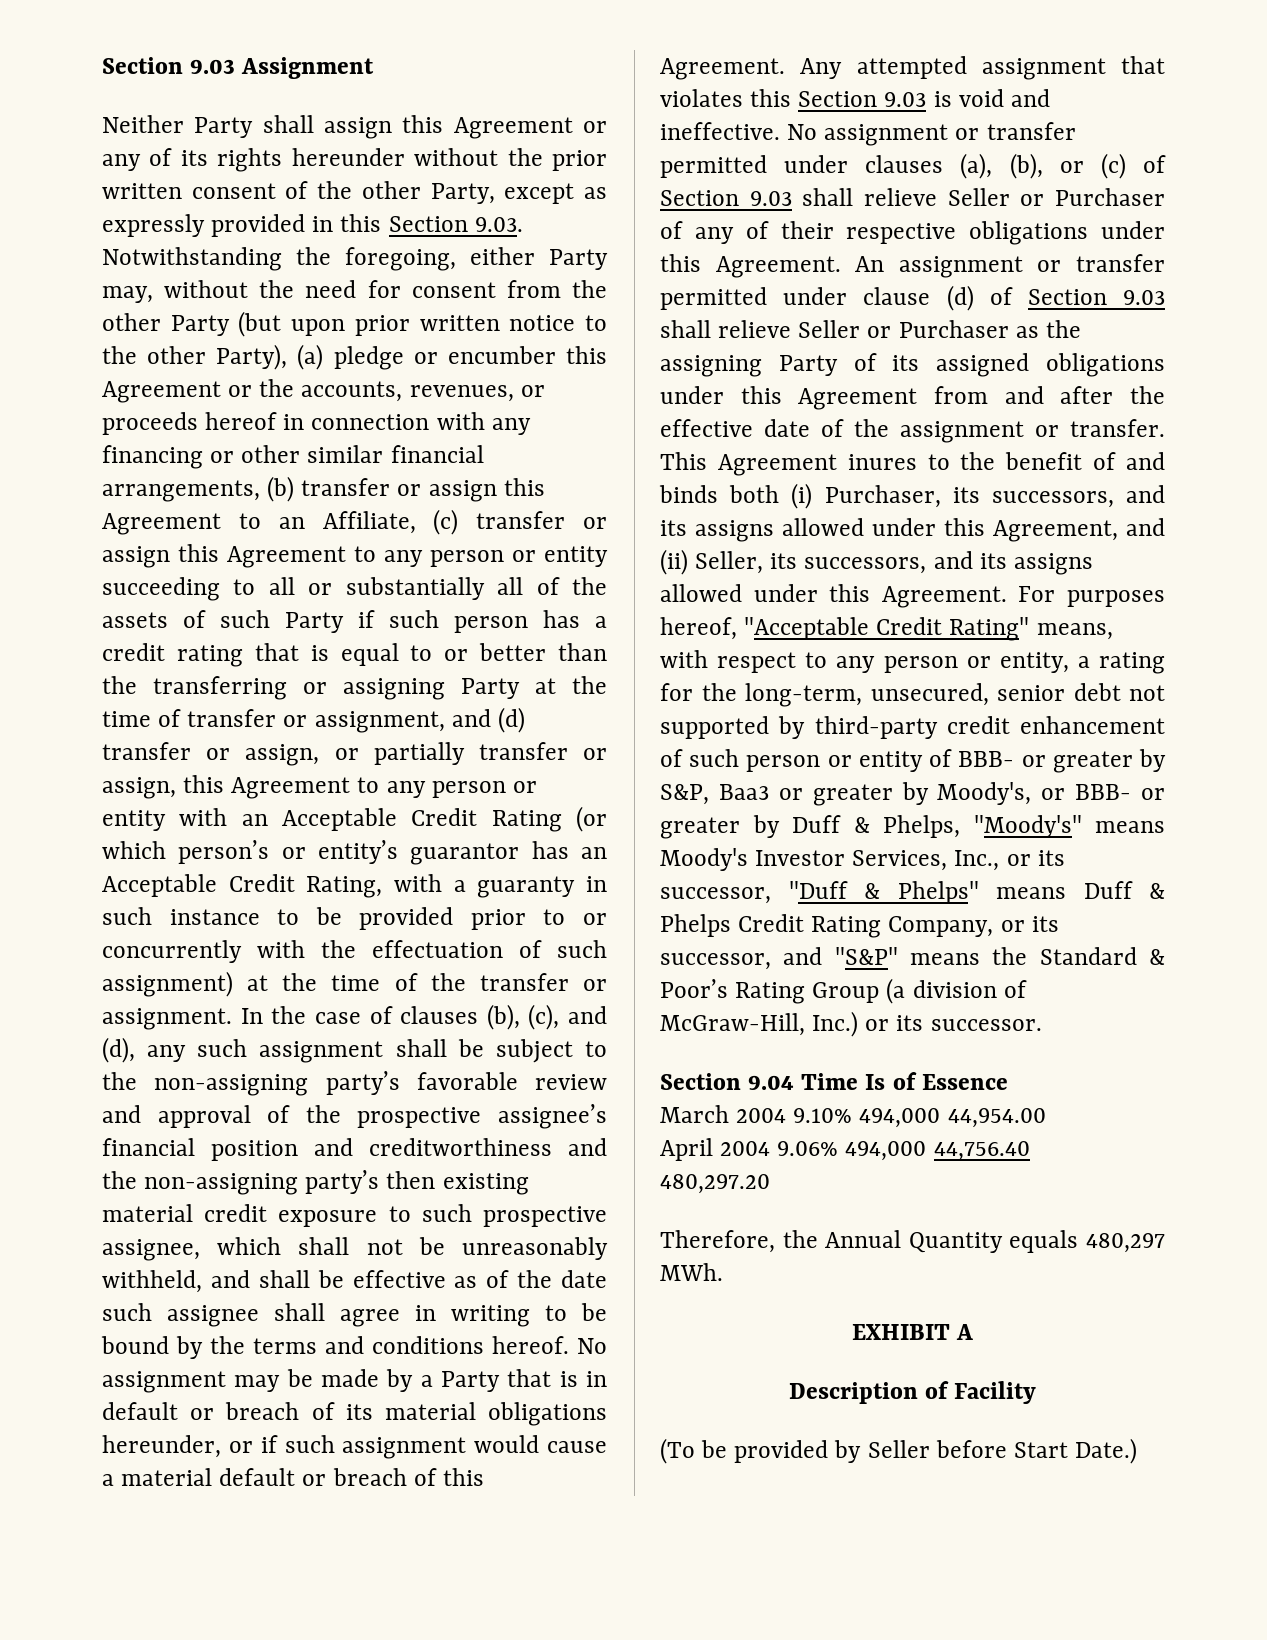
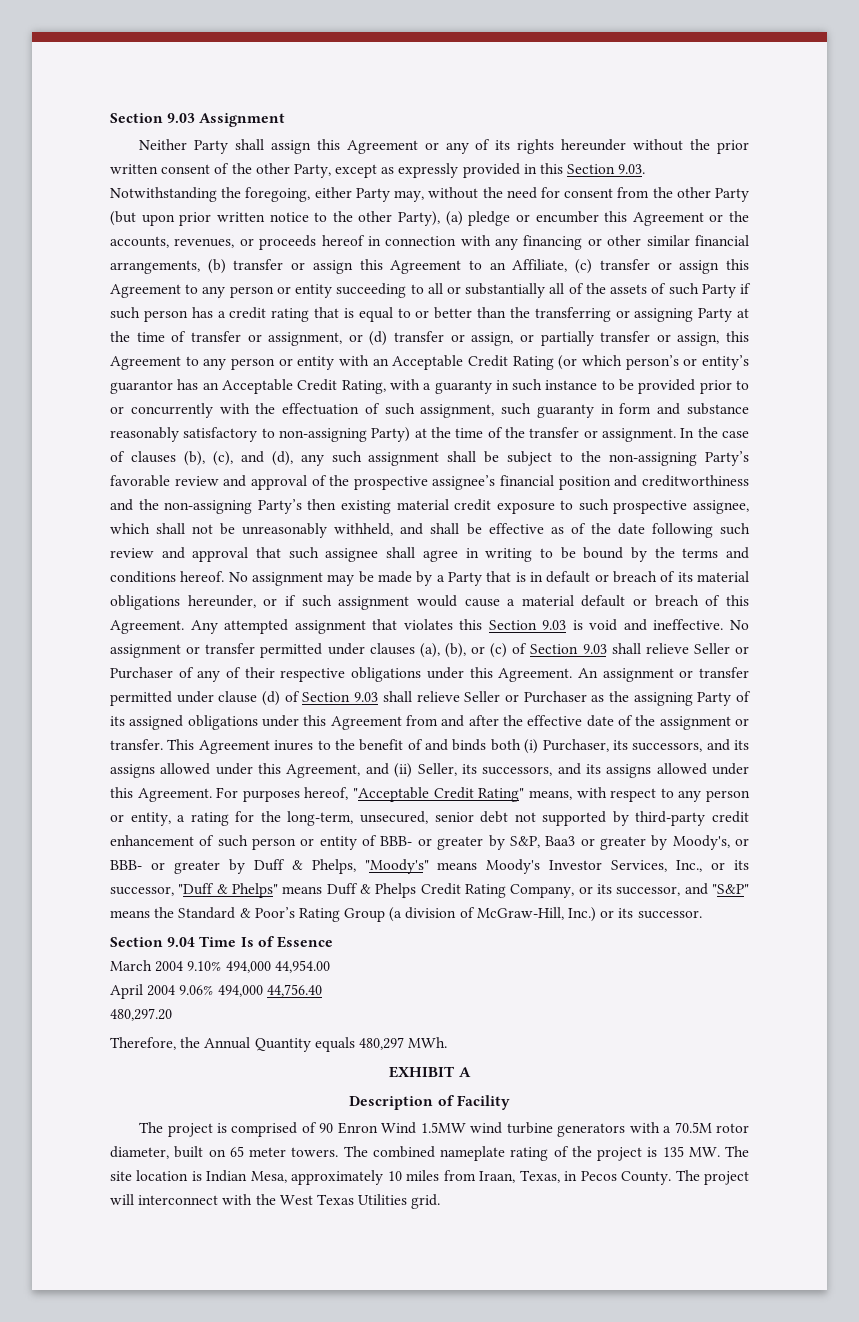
- Neither Party shall assign this Agreement or any of its rights hereunder without the prior written consent of the other Party, except as expressly provided in this Section 9.03. Notwithstanding the foregoing, either Party may, without the need for consent from the other Party (but upon prior written notice to the other Party), (a) pledge or encumber this Agreement or the accounts, revenues, or proceeds hereof in connection with any financing or other similar financial arrangements, (b) transfer or assign this Agreement to an Affiliate, (c) transfer or assign this Agreement to any person or entity succeeding to all or substantially all of the assets of such Party if such person has a credit rating that is equal to or better than the transferring or assigning Party at the time of transfer or assignment, and (d) transfer or assign, or partially transfer or assign, this Agreement to any person or entity with an Acceptable Credit Rating (or which person’s or entity’s guarantor has an Acceptable Credit Rating, with a guaranty in such instance to be provided prior to or concurrently with the effectuation of such assignment) at the time of the transfer or assignment.
+ Neither Party shall assign this Agreement or any of its rights hereunder without the prior written consent of the other Party, except as expressly provided in this Section 9.03. Notwithstanding the foregoing, either Party may, without the need for consent from the other Party (but upon prior written notice to the other Party), (a) pledge or encumber this Agreement or the accounts, revenues, or proceeds hereof in connection with any financing or other similar financial arrangements, (b) transfer or assign this Agreement to an Affiliate, (c) transfer or assign this Agreement to any person or entity succeeding to all or substantially all of the assets of such Party if such person has a credit rating that is equal to or better than the transferring or assigning Party at the time of transfer or assignment, or (d) transfer or assign, or partially transfer or assign, this Agreement to any person or entity with an Acceptable Credit Rating (or which person’s or entity’s guarantor has an Acceptable Credit Rating, with a guaranty in such instance to be provided prior to or concurrently with the effectuation of such assignment, such guaranty in form and substance reasonably satisfactory to non-assigning Party) at the time of the transfer or assignment.
- In the case of clauses (b), (c), and (d), any such assignment shall be subject to the non-assigning party’s favorable review and approval of the prospective assignee’s financial position and creditworthiness and the non-assigning party’s then existing material credit exposure to such prospective assignee, which shall not be unreasonably withheld, and shall be effective as of the date such assignee shall agree in writing to be bound by the terms and conditions hereof.
+ In the case of clauses (b), (c), and (d), any such assignment shall be subject to the non-assigning Party’s favorable review and approval of the prospective assignee’s financial position and creditworthiness and the non-assigning Party’s then existing material credit exposure to such prospective assignee, which shall not be unreasonably withheld, and shall be effective as of the date following such review and approval that such assignee shall agree in writing to be bound by the terms and conditions hereof.
- (To be provided by Seller before Start Date.)
+ The project is comprised of 90 Enron Wind 1.5MW wind turbine generators with a 70.5M rotor diameter, built on 65 meter towers. The combined nameplate rating of the project is 135 MW. The site location is Indian Mesa, approximately 10 miles from Iraan, Texas, in Pecos County. The project will interconnect with the West Texas Utilities grid.

